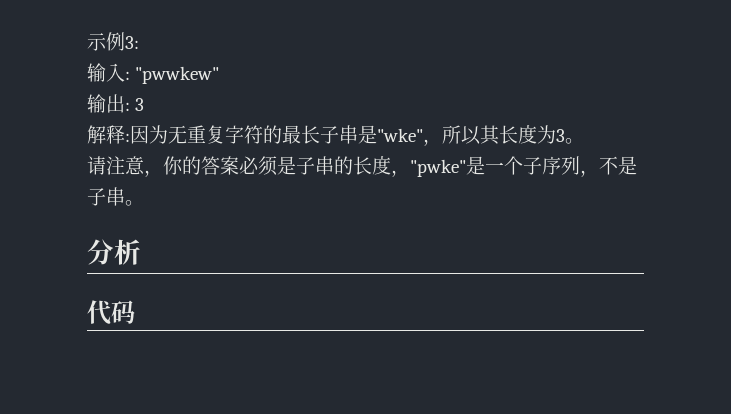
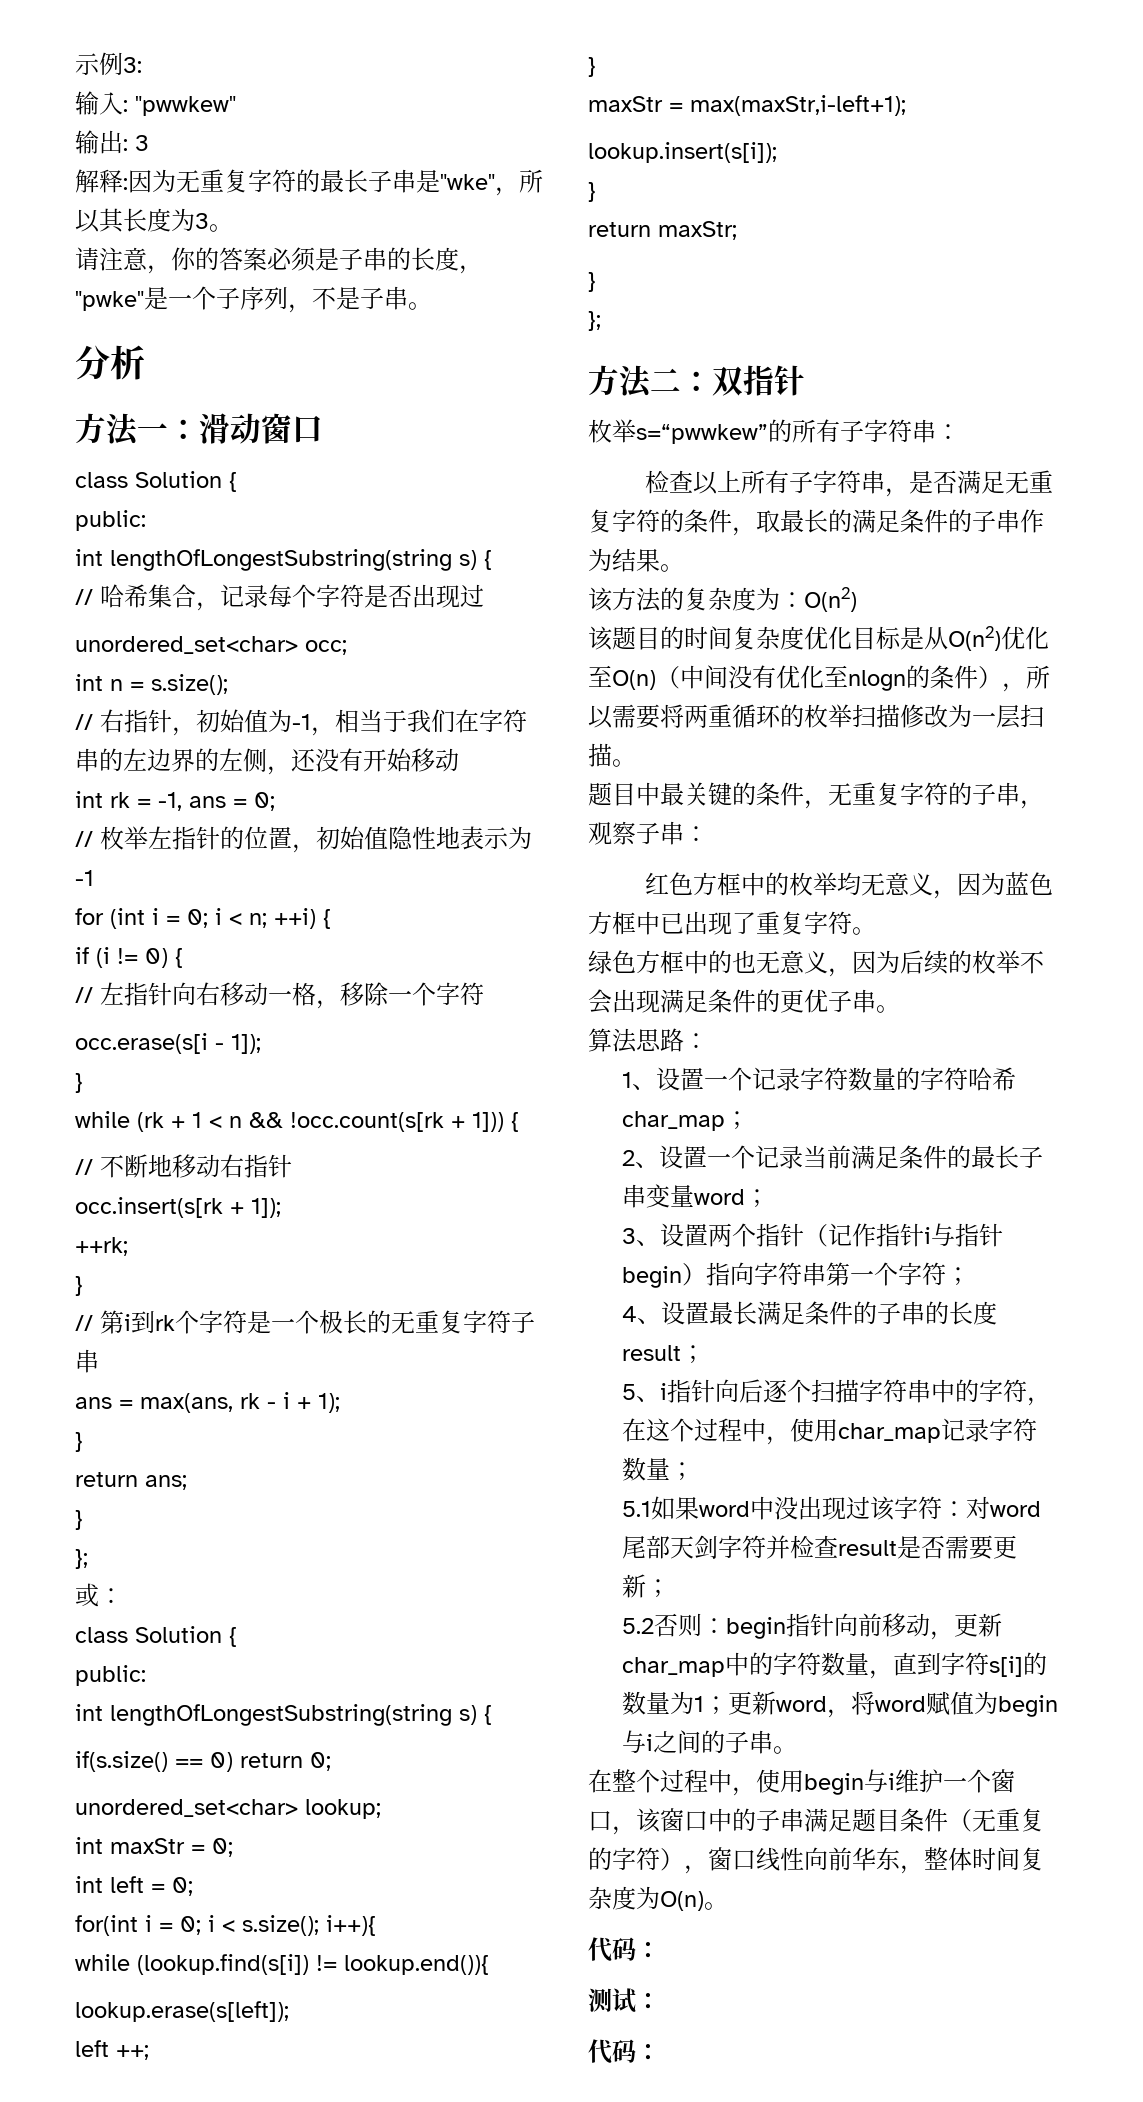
- 代码
+ 方法一：滑动窗口
+ class Solution {
+ public:
+ int lengthOfLongestSubstring(string s) {
+ // 哈希集合，记录每个字符是否出现过
+ unordered_set<char> occ;
+ int n = s.size();
+ // 右指针，初始值为-1，相当于我们在字符串的左边界的左侧，还没有开始移动
+ int rk = -1, ans = 0;
+ // 枚举左指针的位置，初始值隐性地表示为-1
+ for (int i = 0; i < n; ++i) {
+ if (i != 0) {
+ // 左指针向右移动一格，移除一个字符
+ occ.erase(s[i - 1]);
+ }
+ while (rk + 1 < n && !occ.count(s[rk + 1])) {
+ // 不断地移动右指针
+ occ.insert(s[rk + 1]);
+ ++rk;
+ }
+ // 第i到rk个字符是一个极长的无重复字符子串
+ ans = max(ans, rk - i + 1);
+ }
+ return ans;
+ }
+ };
+ 或：
+ class Solution {
+ public:
+ int lengthOfLongestSubstring(string s) {
+ if(s.size() == 0) return 0;
+ unordered_set<char> lookup;
+ int maxStr = 0;
+ int left = 0;
+ for(int i = 0; i < s.size(); i++){
+ while (lookup.find(s[i]) != lookup.end()){
+ lookup.erase(s[left]);
+ left ++;
+ }
+ maxStr = max(maxStr,i-left+1);
+ lookup.insert(s[i]);
+ }
+ return maxStr;
+ }
+ };
+ 方法二：双指针
+ 枚举s=“pwwkew”的所有子字符串：
+ 检查以上所有子字符串，是否满足无重复字符的条件，取最长的满足条件的子串作为结果。
+ 该方法的复杂度为：O(n2)
+ 该题目的时间复杂度优化目标是从O(n2)优化至O(n)（中间没有优化至nlogn的条件），所以需要将两重循环的枚举扫描修改为一层扫描。
+ 题目中最关键的条件，无重复字符的子串，观察子串：
+ 红色方框中的枚举均无意义，因为蓝色方框中已出现了重复字符。
+ 绿色方框中的也无意义，因为后续的枚举不会出现满足条件的更优子串。
+ 算法思路：
+ 1、设置一个记录字符数量的字符哈希char_map；
+ 2、设置一个记录当前满足条件的最长子串变量word；
+ 3、设置两个指针（记作指针i与指针begin）指向字符串第一个字符；
+ 4、设置最长满足条件的子串的长度result；
+ 5、i指针向后逐个扫描字符串中的字符，在这个过程中，使用char_map记录字符数量；
+ 5.1如果word中没出现过该字符：对word尾部天剑字符并检查result是否需要更新；
+ 5.2否则：begin指针向前移动，更新char_map中的字符数量，直到字符s[i]的数量为1；更新word，将word赋值为begin与i之间的子串。
+ 在整个过程中，使用begin与i维护一个窗口，该窗口中的子串满足题目条件（无重复的字符），窗口线性向前华东，整体时间复杂度为O(n)。
+ 代码：
+ 测试：
+ 代码：

